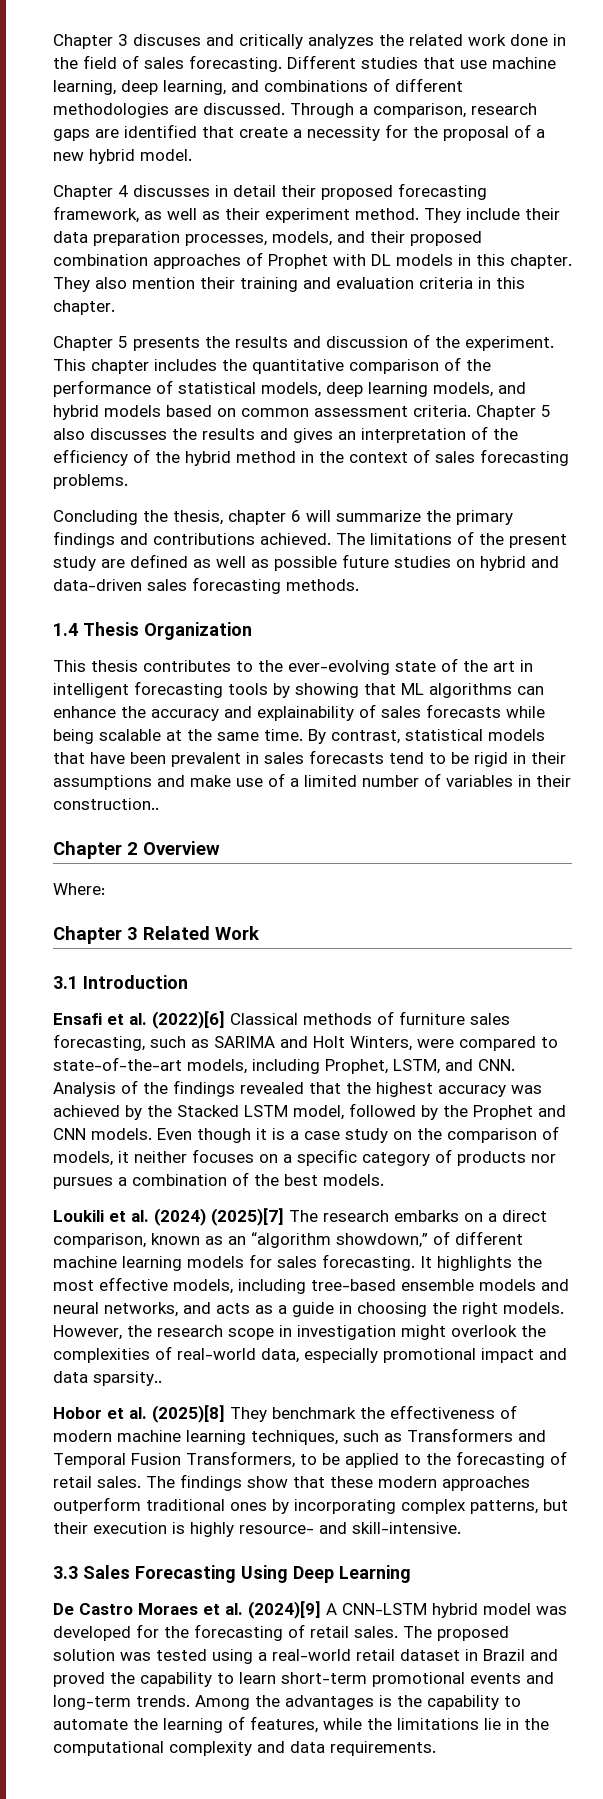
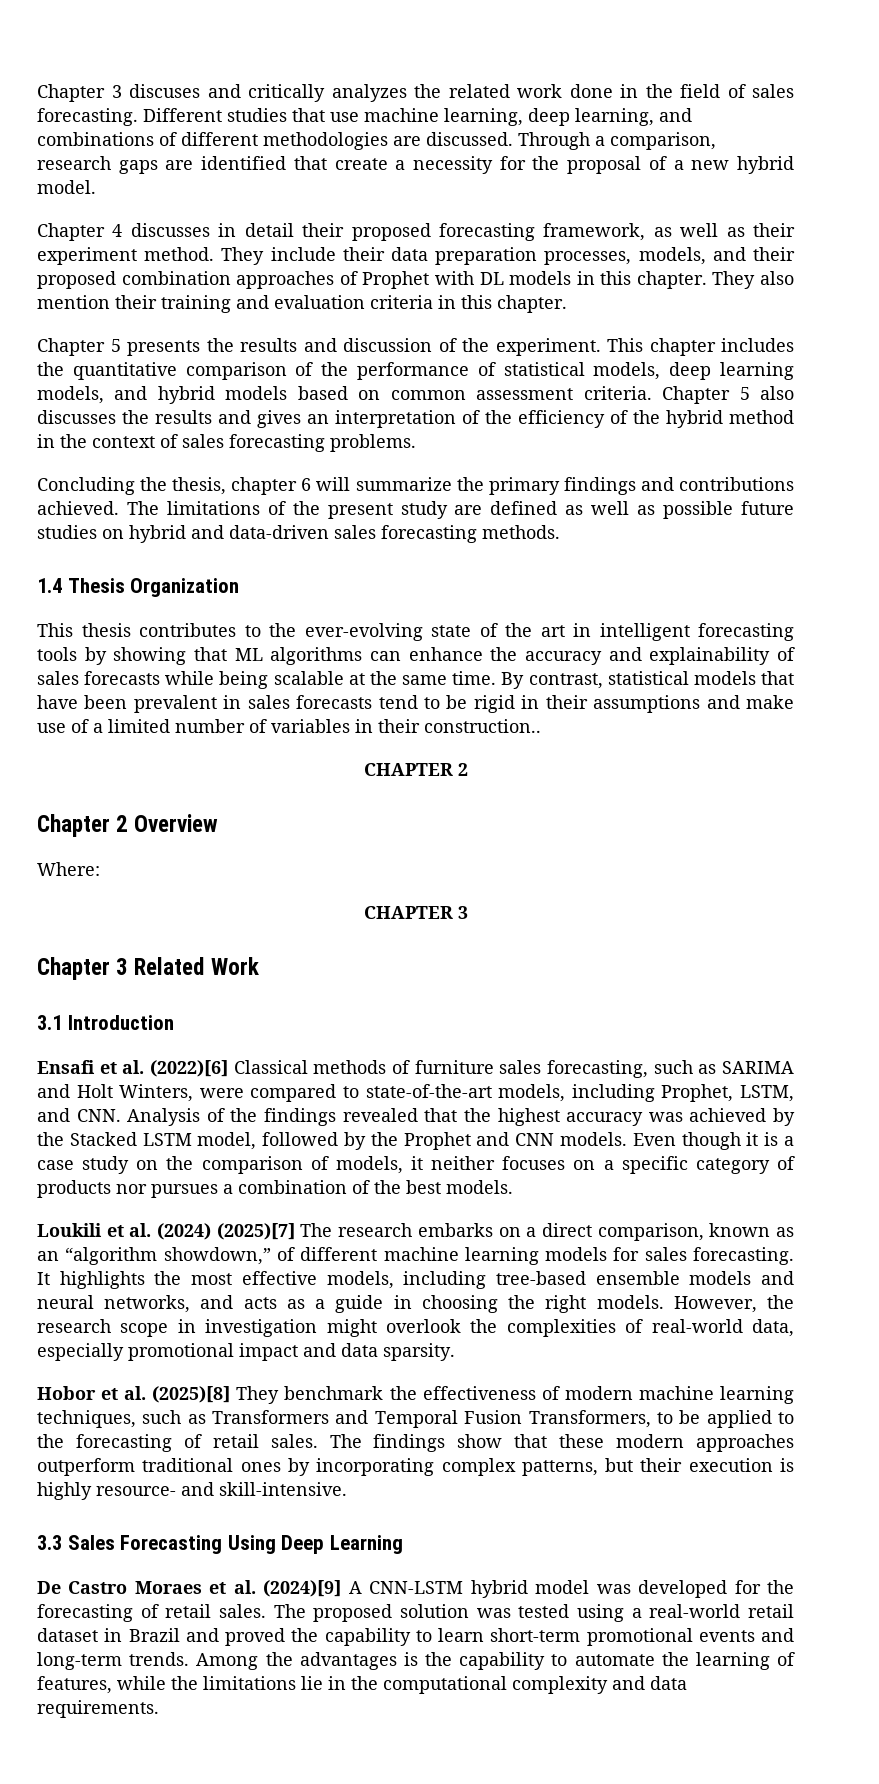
+ CHAPTER 2
+ CHAPTER 3
- However, the research scope in investigation might overlook the complexities of real-world data, especially promotional impact and data sparsity..
+ However, the research scope in investigation might overlook the complexities of real-world data, especially promotional impact and data sparsity.

